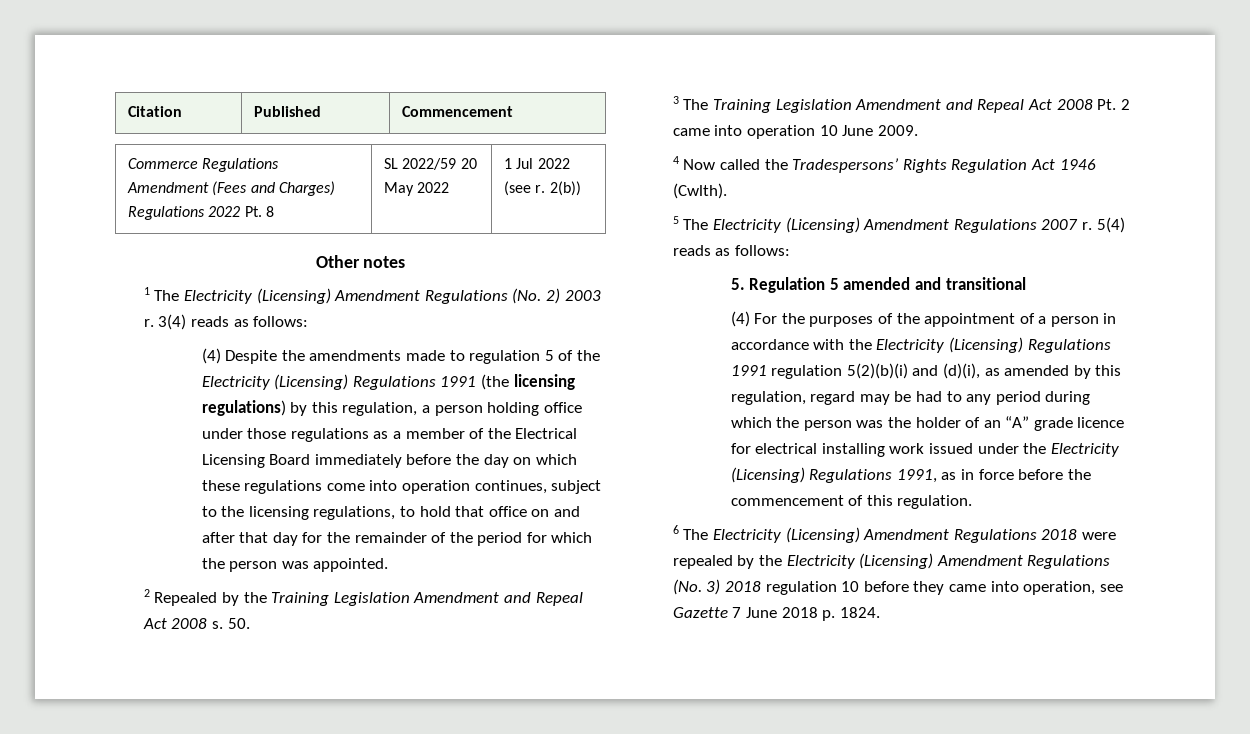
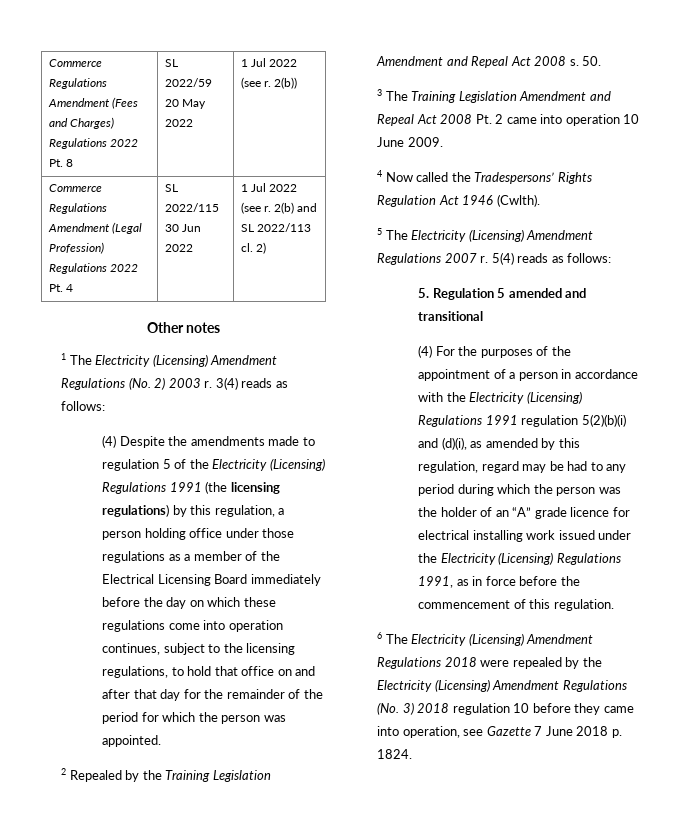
- Citation | Published | Commencement
+ Commerce Regulations Amendment (Legal Profession) Regulations 2022 Pt. 4 | SL 2022/115 30 Jun 2022 | 1 Jul 2022 (see r. 2(b) and SL 2022/113 cl. 2)

